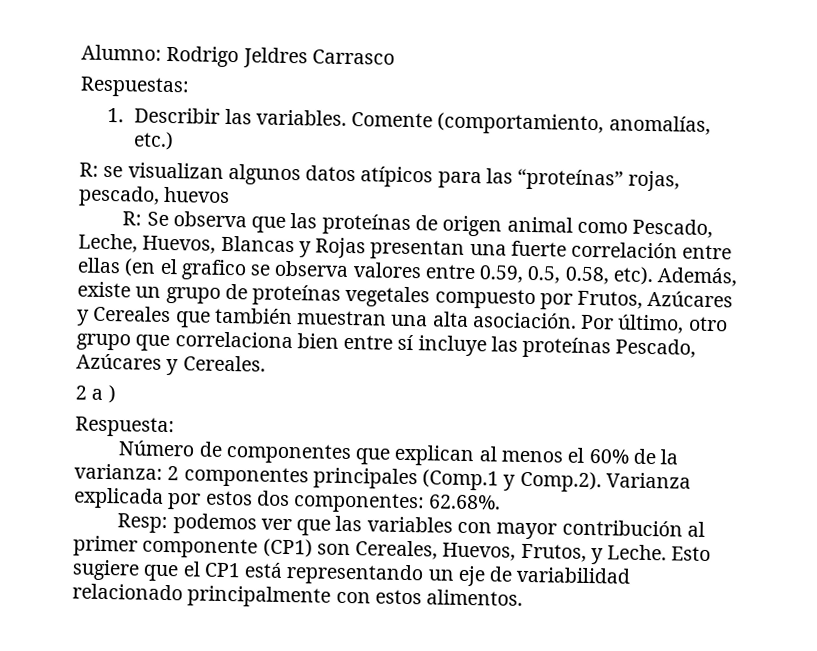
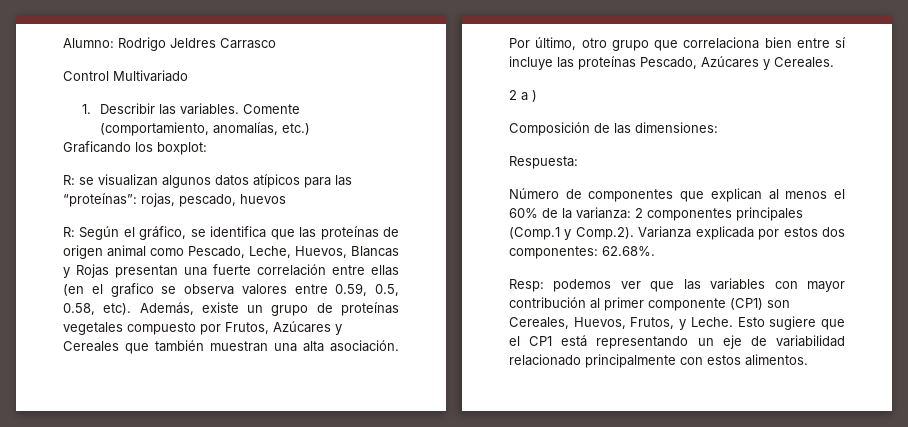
- Respuestas:
+ Control Multivariado
+ Graficando los boxplot:
- R: se visualizan algunos datos atípicos para las “proteínas” rojas, pescado, huevos
+ R: se visualizan algunos datos atípicos para las “proteínas”: rojas, pescado, huevos
- R: Se observa que las proteínas de origen animal como Pescado, Leche, Huevos, Blancas y Rojas presentan una fuerte correlación entre ellas (en el grafico se observa valores entre 0.59, 0.5, 0.58, etc).
+ R: Según el gráfico, se identifica que las proteínas de origen animal como Pescado, Leche, Huevos, Blancas y Rojas presentan una fuerte correlación entre ellas (en el grafico se observa valores entre 0.59, 0.5, 0.58, etc).
+ Composición de las dimensiones:

